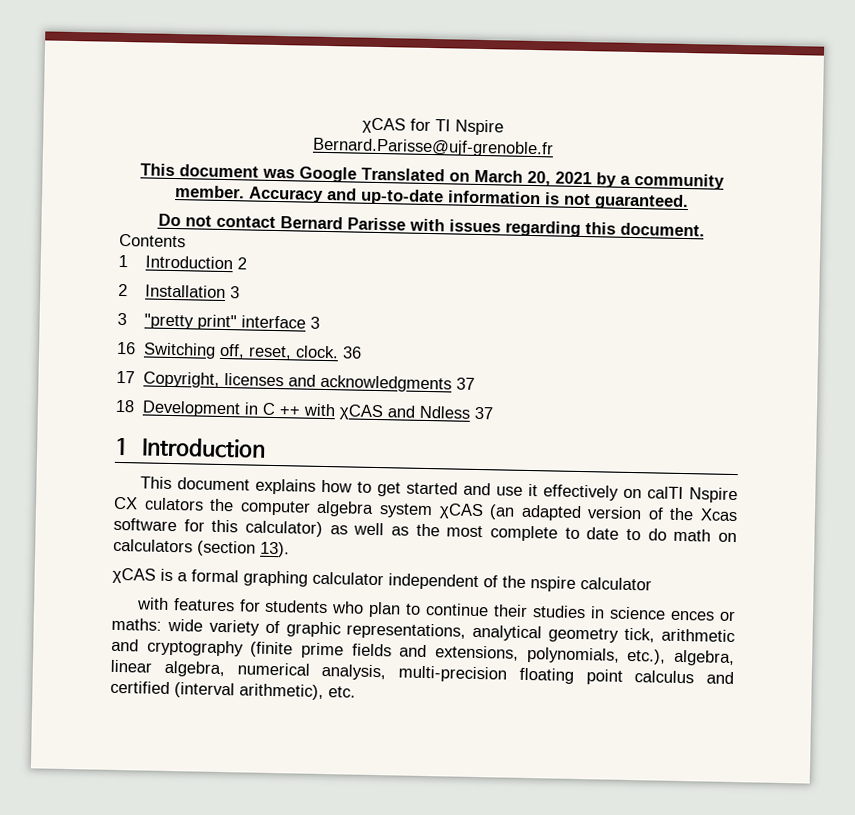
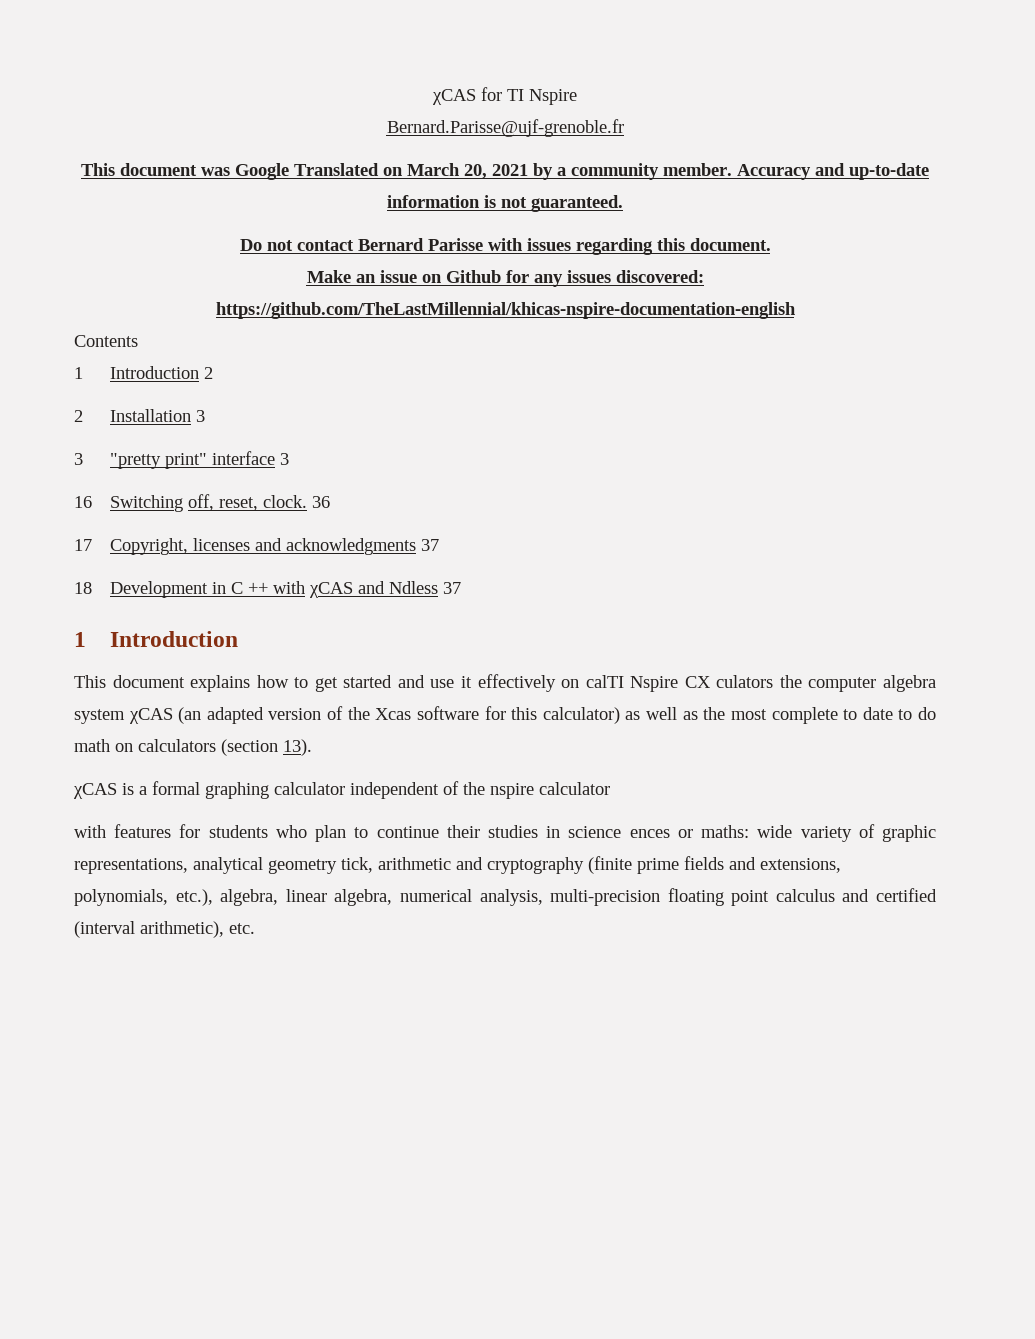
+ Make an issue on Github for any issues discovered: https://github.com/TheLastMillennial/khicas-nspire-documentation-english

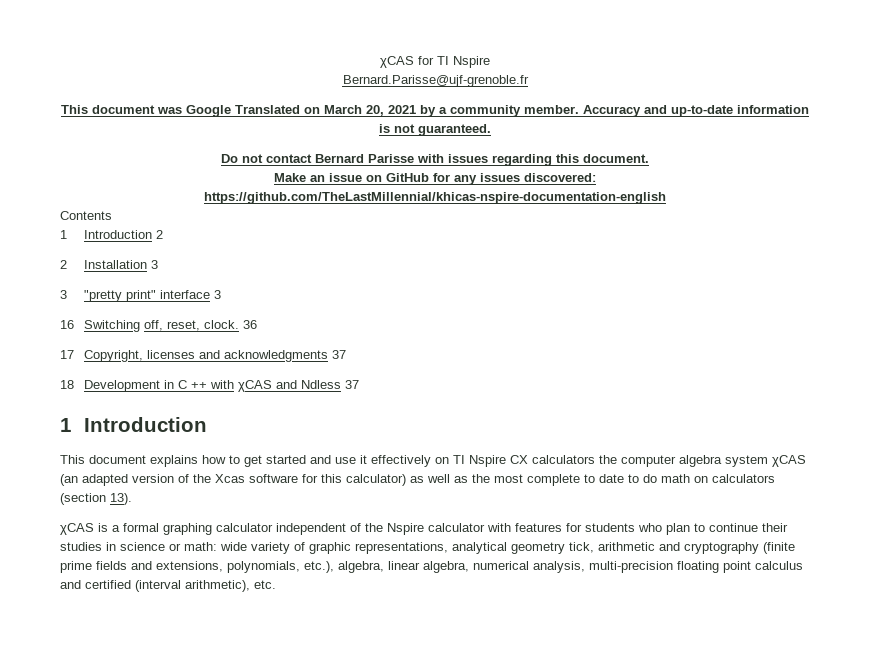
- Make an issue on Github for any issues discovered: https://github.com/TheLastMillennial/khicas-nspire-documentation-english
+ Make an issue on GitHub for any issues discovered: https://github.com/TheLastMillennial/khicas-nspire-documentation-english
- This document explains how to get started and use it effectively on calTI Nspire CX culators the computer algebra system χCAS (an adapted version of the Xcas software for this calculator) as well as the most complete to date to do math on calculators (section 13).
+ This document explains how to get started and use it effectively on TI Nspire CX calculators the computer algebra system χCAS (an adapted version of the Xcas software for this calculator) as well as the most complete to date to do math on calculators (section 13).
- χCAS is a formal graphing calculator independent of the nspire calculator
- with features for students who plan to continue their studies in science ences or maths: wide variety of graphic representations, analytical geometry tick, arithmetic and cryptography (finite prime fields and extensions, polynomials, etc.), algebra, linear algebra, numerical analysis, multi-precision floating point calculus and certified (interval arithmetic), etc.
+ χCAS is a formal graphing calculator independent of the Nspire calculator with features for students who plan to continue their studies in science or math: wide variety of graphic representations, analytical geometry tick, arithmetic and cryptography (finite prime fields and extensions, polynomials, etc.), algebra, linear algebra, numerical analysis, multi-precision floating point calculus and certified (interval arithmetic), etc.

